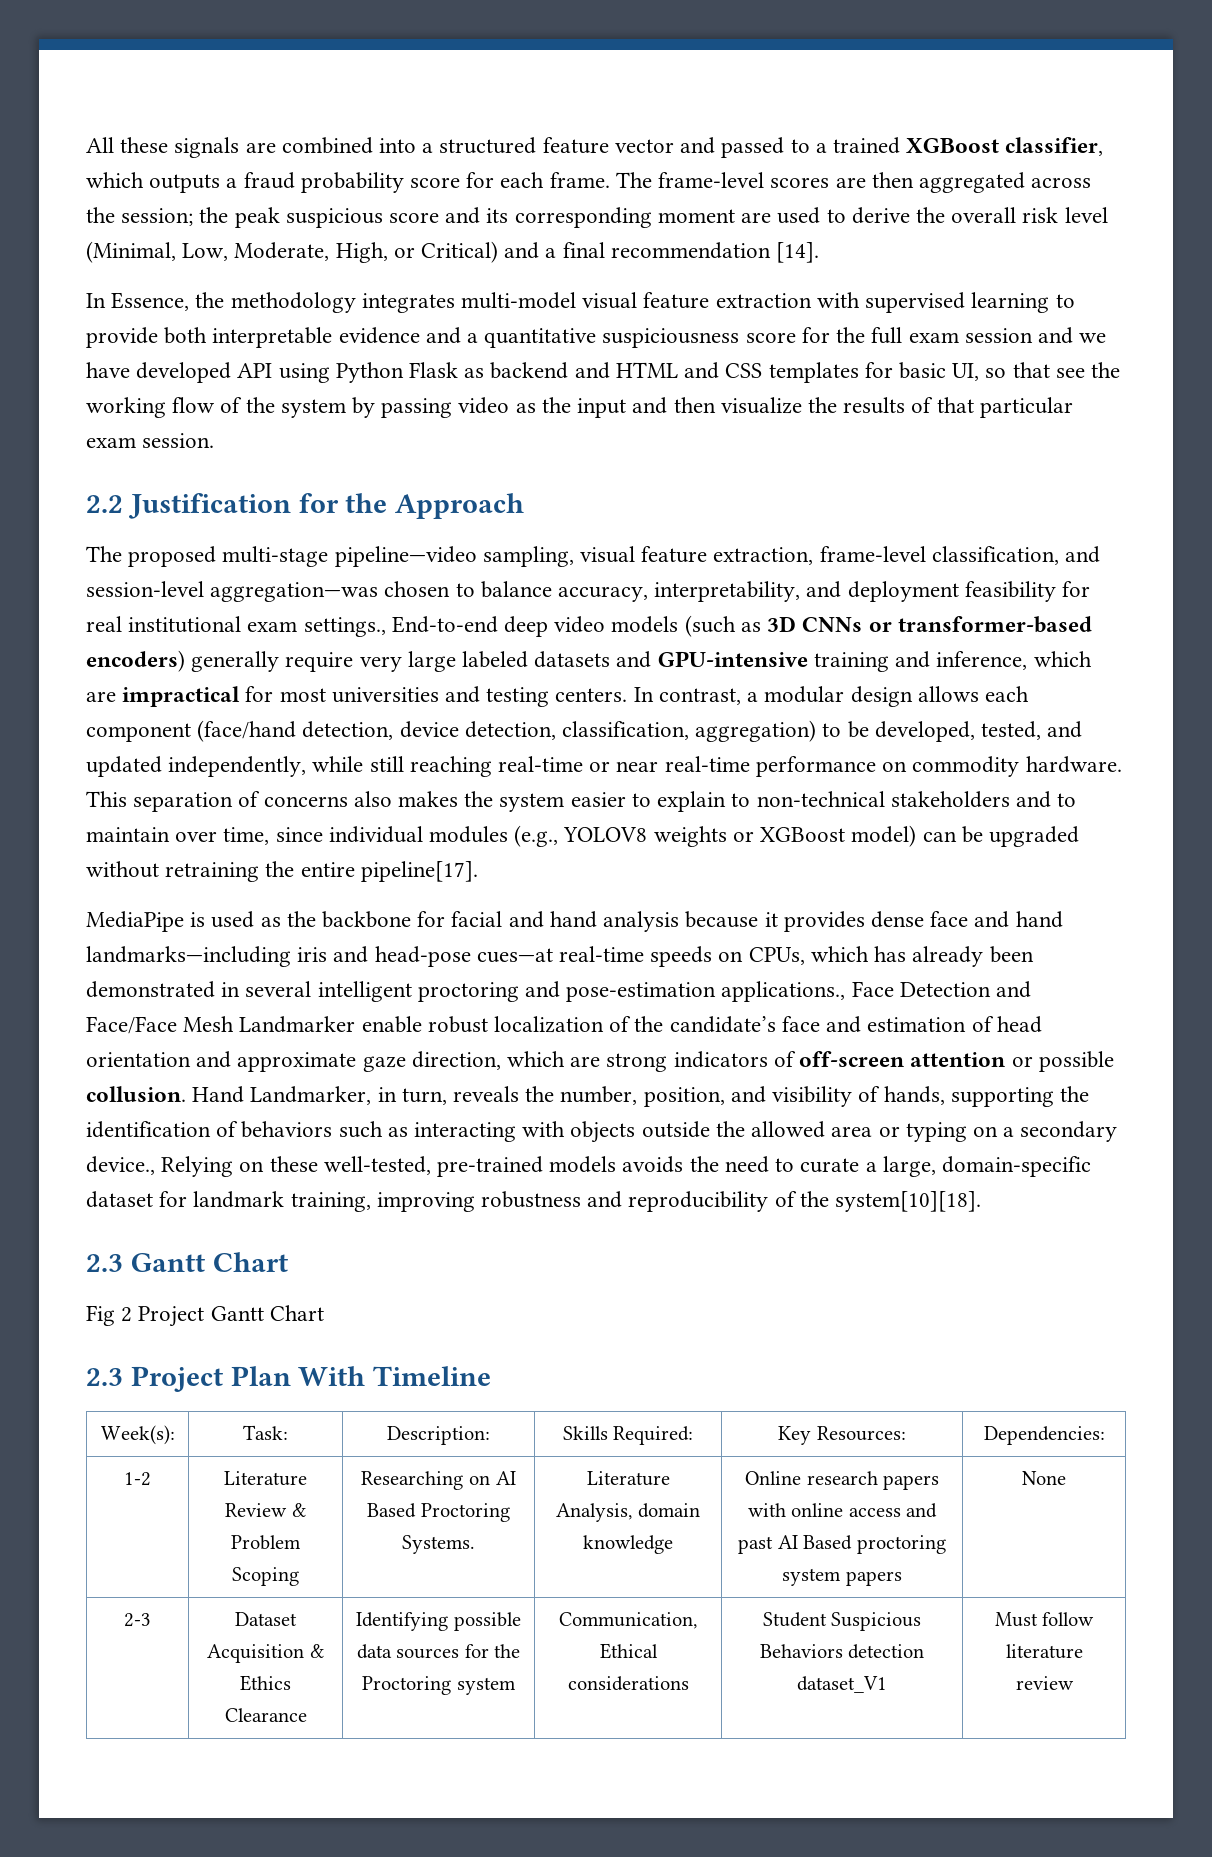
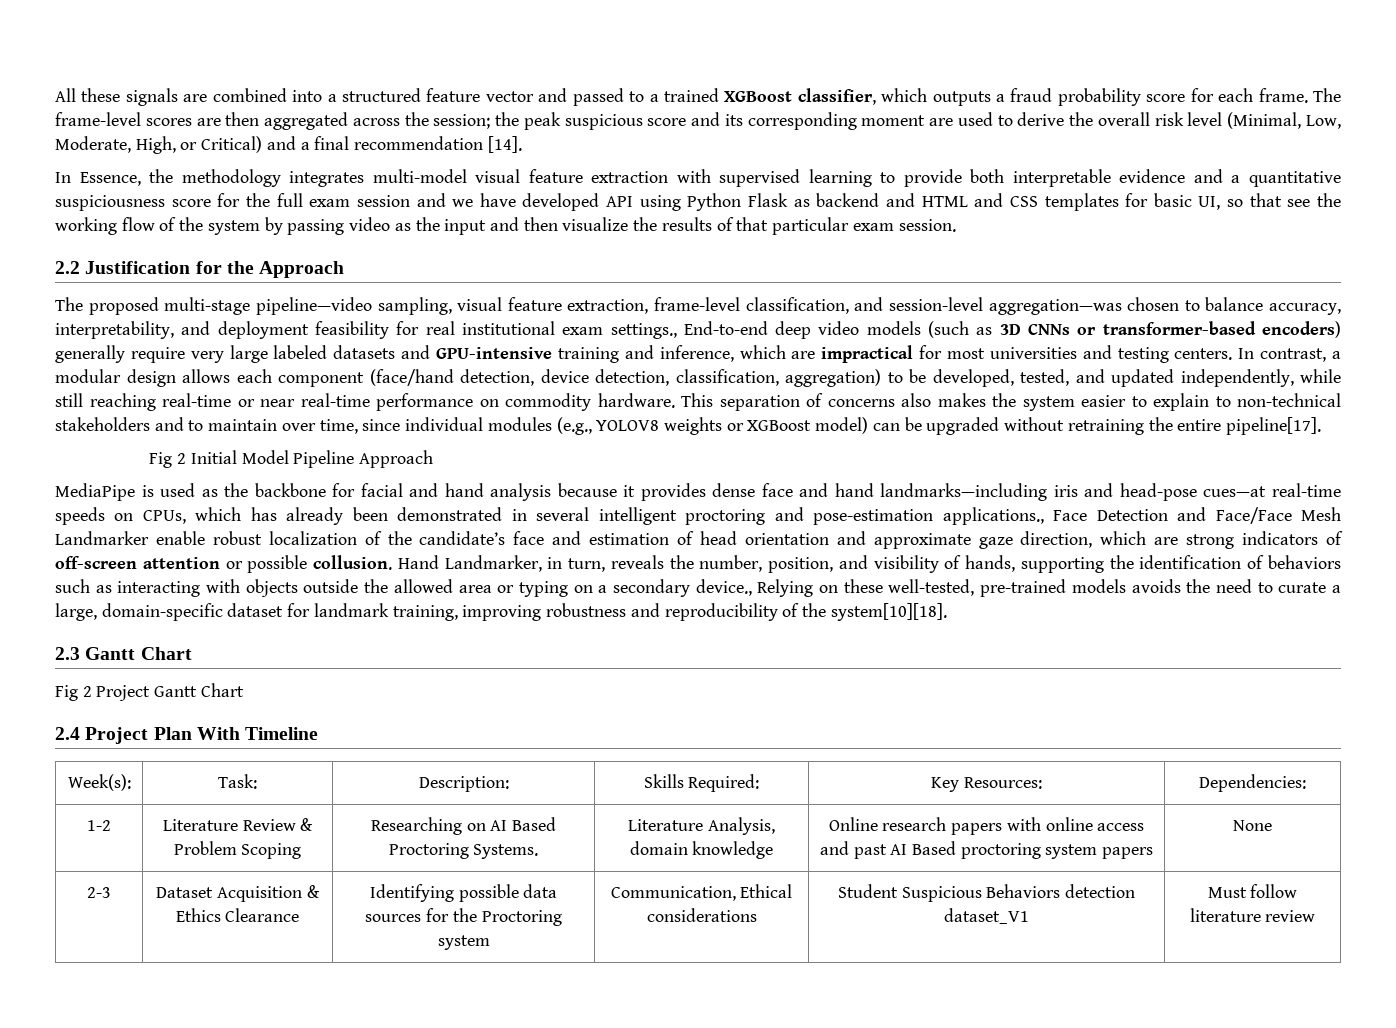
+ Fig 2 Initial Model Pipeline Approach
- 2.3 Project Plan With Timeline
+ 2.4 Project Plan With Timeline

